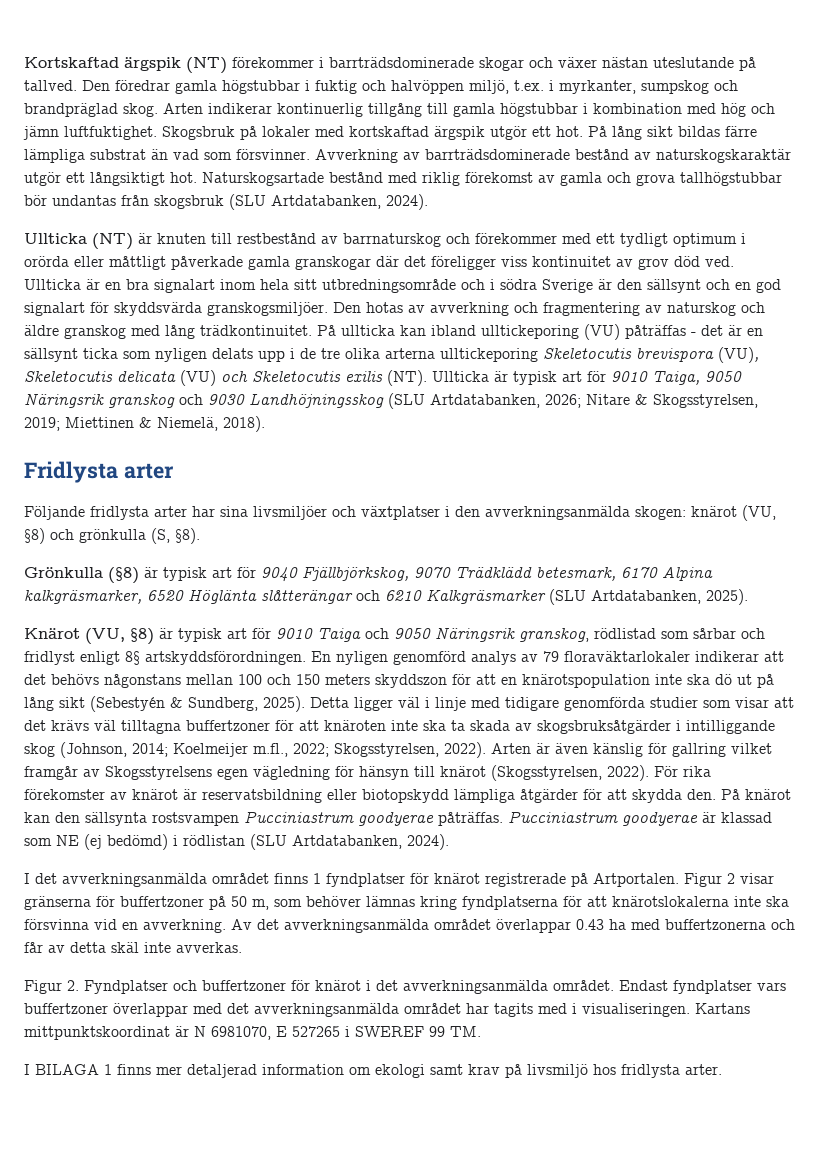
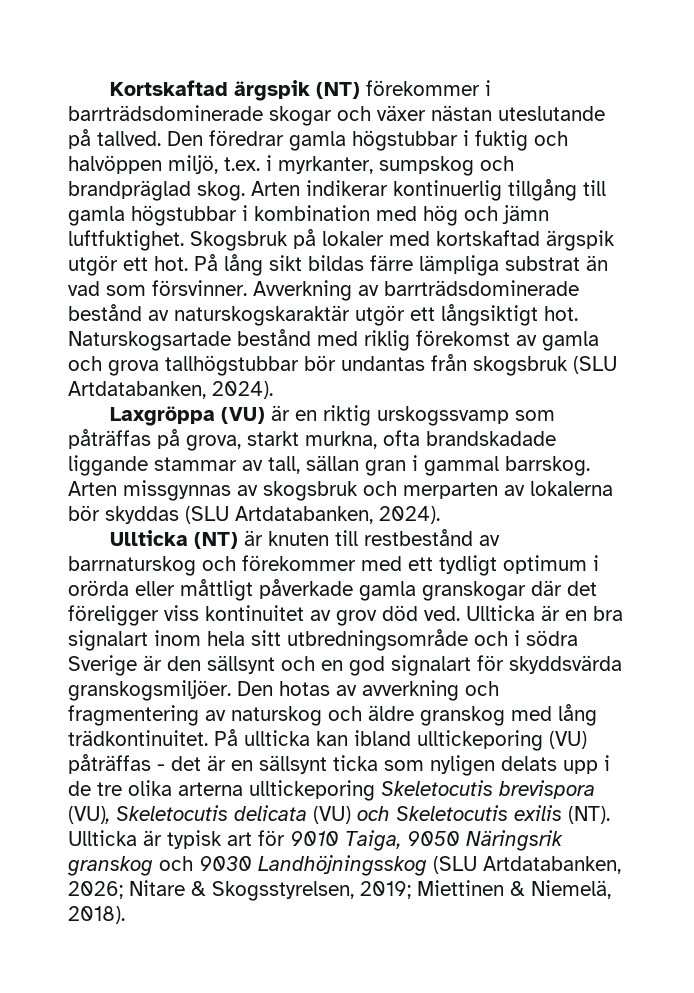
+ Laxgröppa (VU) är en riktig urskogssvamp som påträffas på grova, starkt murkna, ofta brandskadade liggande stammar av tall, sällan gran i gammal barrskog. Arten missgynnas av skogsbruk och merparten av lokalerna bör skyddas (SLU Artdatabanken, 2024).
- Fridlysta arter
- Följande fridlysta arter har sina livsmiljöer och växtplatser i den avverkningsanmälda skogen: knärot (VU, §8) och grönkulla (S, §8).
- Grönkulla (§8) är typisk art för 9040 Fjällbjörkskog, 9070 Trädklädd betesmark, 6170 Alpina kalkgräsmarker, 6520 Höglänta slåtterängar och 6210 Kalkgräsmarker (SLU Artdatabanken, 2025).
- Knärot (VU, §8) är typisk art för 9010 Taiga och 9050 Näringsrik granskog, rödlistad som sårbar och fridlyst enligt 8§ artskyddsförordningen. En nyligen genomförd analys av 79 floraväktarlokaler indikerar att det behövs någonstans mellan 100 och 150 meters skyddszon för att en knärotspopulation inte ska dö ut på lång sikt (Sebestyén & Sundberg, 2025). Detta ligger väl i linje med tidigare genomförda studier som visar att det krävs väl tilltagna buffertzoner för att knäroten inte ska ta skada av skogsbruksåtgärder i intilliggande skog (Johnson, 2014; Koelmeijer m.fl., 2022; Skogsstyrelsen, 2022). Arten är även känslig för gallring vilket framgår av Skogsstyrelsens egen vägledning för hänsyn till knärot (Skogsstyrelsen, 2022). För rika förekomster av knärot är reservatsbildning eller biotopskydd lämpliga åtgärder för att skydda den. På knärot kan den sällsynta rostsvampen Pucciniastrum goodyerae påträffas. Pucciniastrum goodyerae är klassad som NE (ej bedömd) i rödlistan (SLU Artdatabanken, 2024).
- I det avverkningsanmälda området finns 1 fyndplatser för knärot registrerade på Artportalen. Figur 2 visar gränserna för buffertzoner på 50 m, som behöver lämnas kring fyndplatserna för att knärotslokalerna inte ska försvinna vid en avverkning. Av det avverkningsanmälda området överlappar 0.43 ha med buffertzonerna och får av detta skäl inte avverkas.
- Figur 2. Fyndplatser och buffertzoner för knärot i det avverkningsanmälda området. Endast fyndplatser vars buffertzoner överlappar med det avverkningsanmälda området har tagits med i visualiseringen. Kartans mittpunktskoordinat är N 6981070, E 527265 i SWEREF 99 TM.
- I BILAGA 1 finns mer detaljerad information om ekologi samt krav på livsmiljö hos fridlysta arter.

